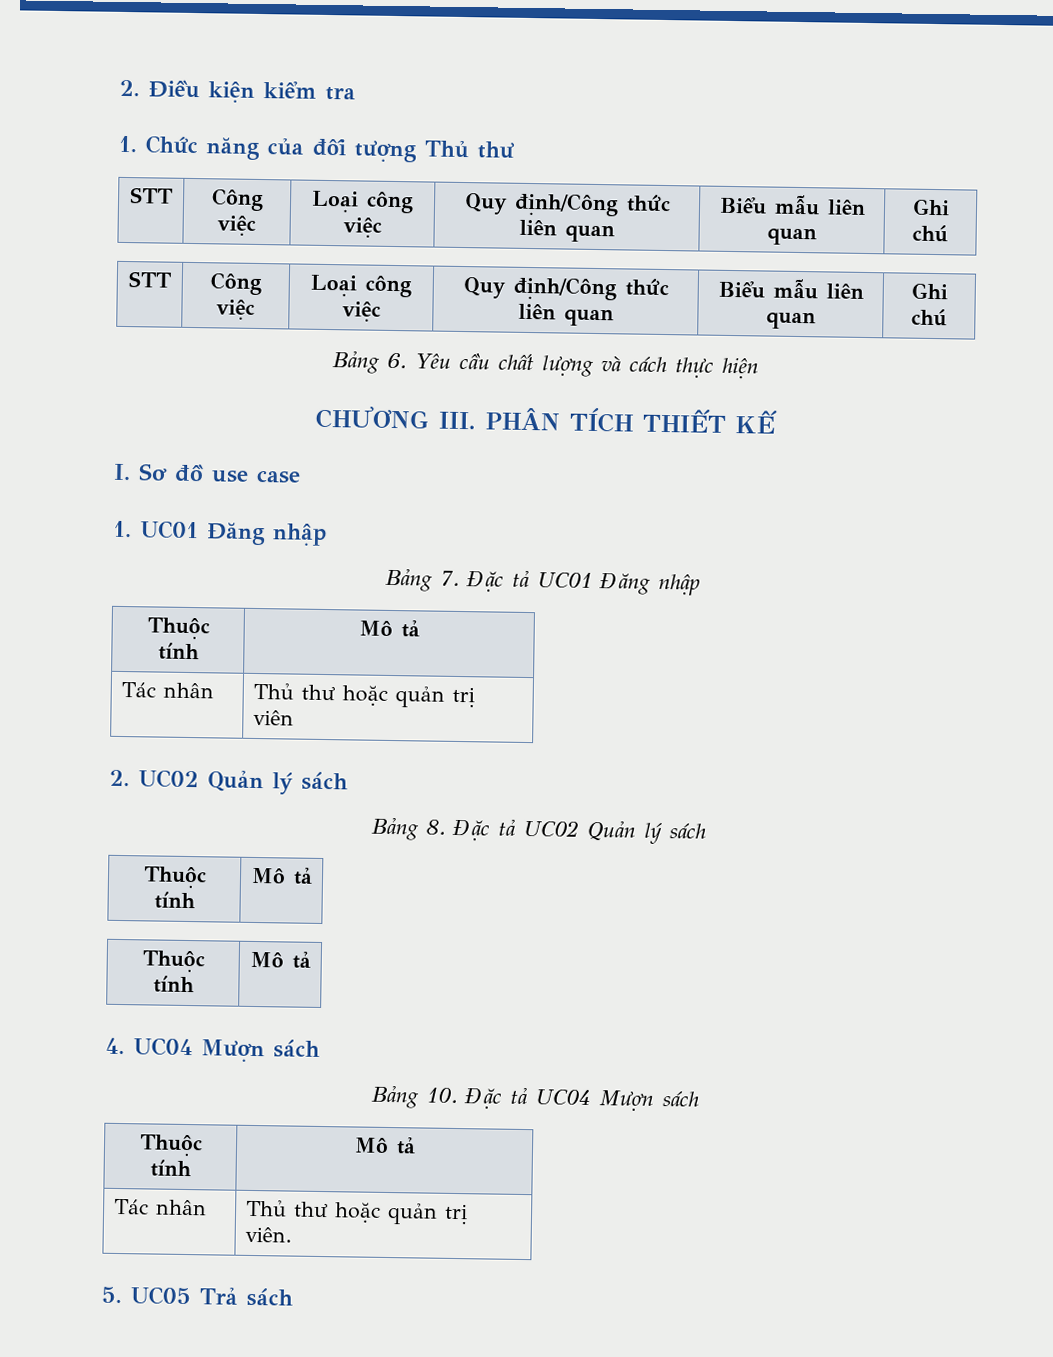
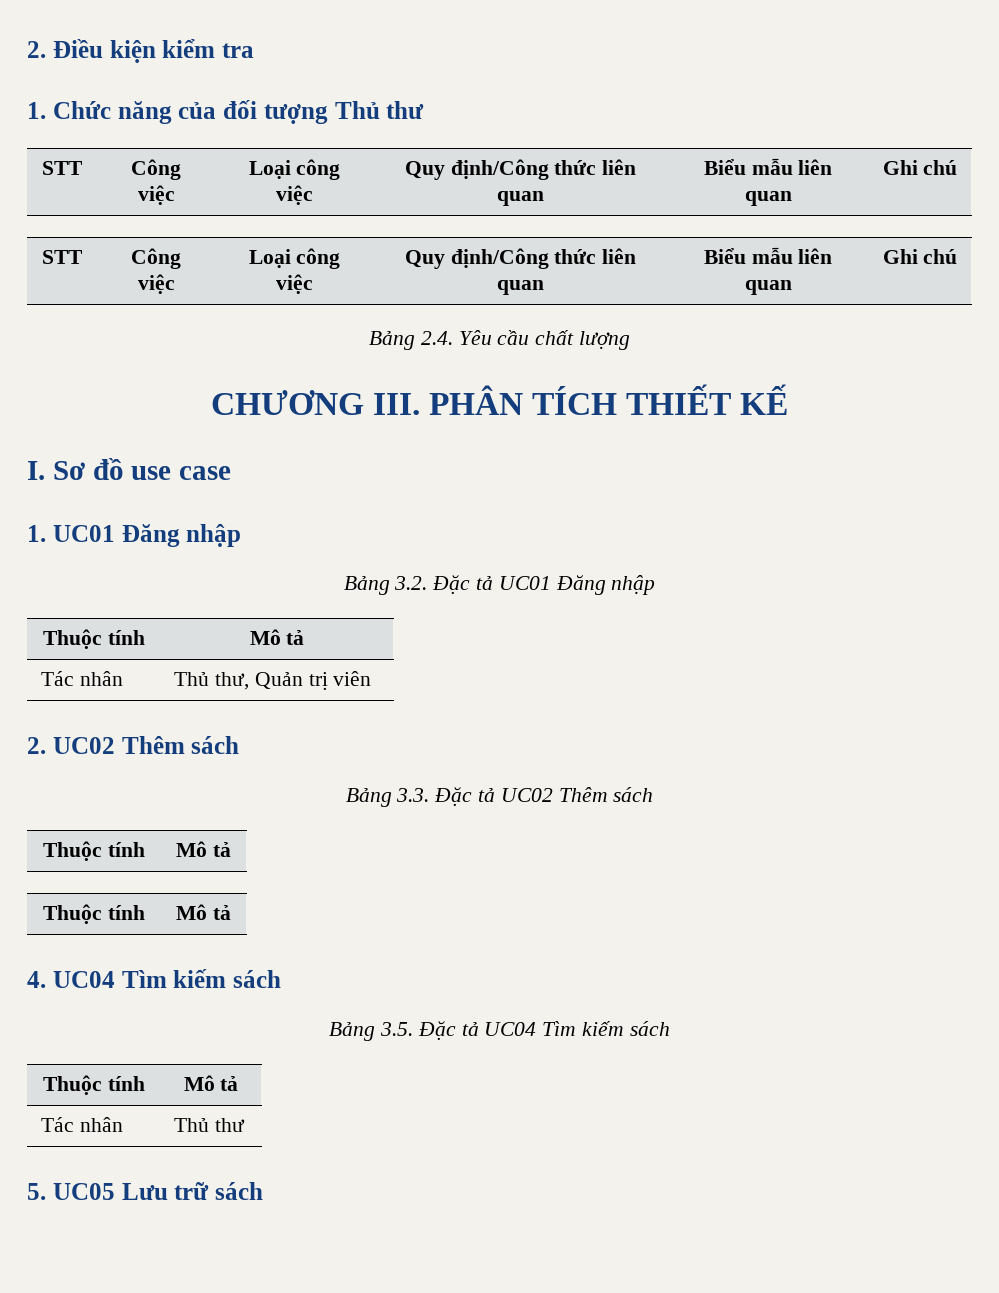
- Bảng 6. Yêu cầu chất lượng và cách thực hiện
+ Bảng 2.4. Yêu cầu chất lượng
- Bảng 7. Đặc tả UC01 Đăng nhập
+ Bảng 3.2. Đặc tả UC01 Đăng nhập
- Tác nhân | Thủ thư hoặc quản trị viên
+ Tác nhân | Thủ thư, Quản trị viên
- 2. UC02 Quản lý sách
- Bảng 8. Đặc tả UC02 Quản lý sách
+ 2. UC02 Thêm sách
+ Bảng 3.3. Đặc tả UC02 Thêm sách
- 4. UC04 Mượn sách
- Bảng 10. Đặc tả UC04 Mượn sách
+ 4. UC04 Tìm kiếm sách
+ Bảng 3.5. Đặc tả UC04 Tìm kiếm sách
- Tác nhân | Thủ thư hoặc quản trị viên.
+ Tác nhân | Thủ thư
- 5. UC05 Trả sách
+ 5. UC05 Lưu trữ sách

